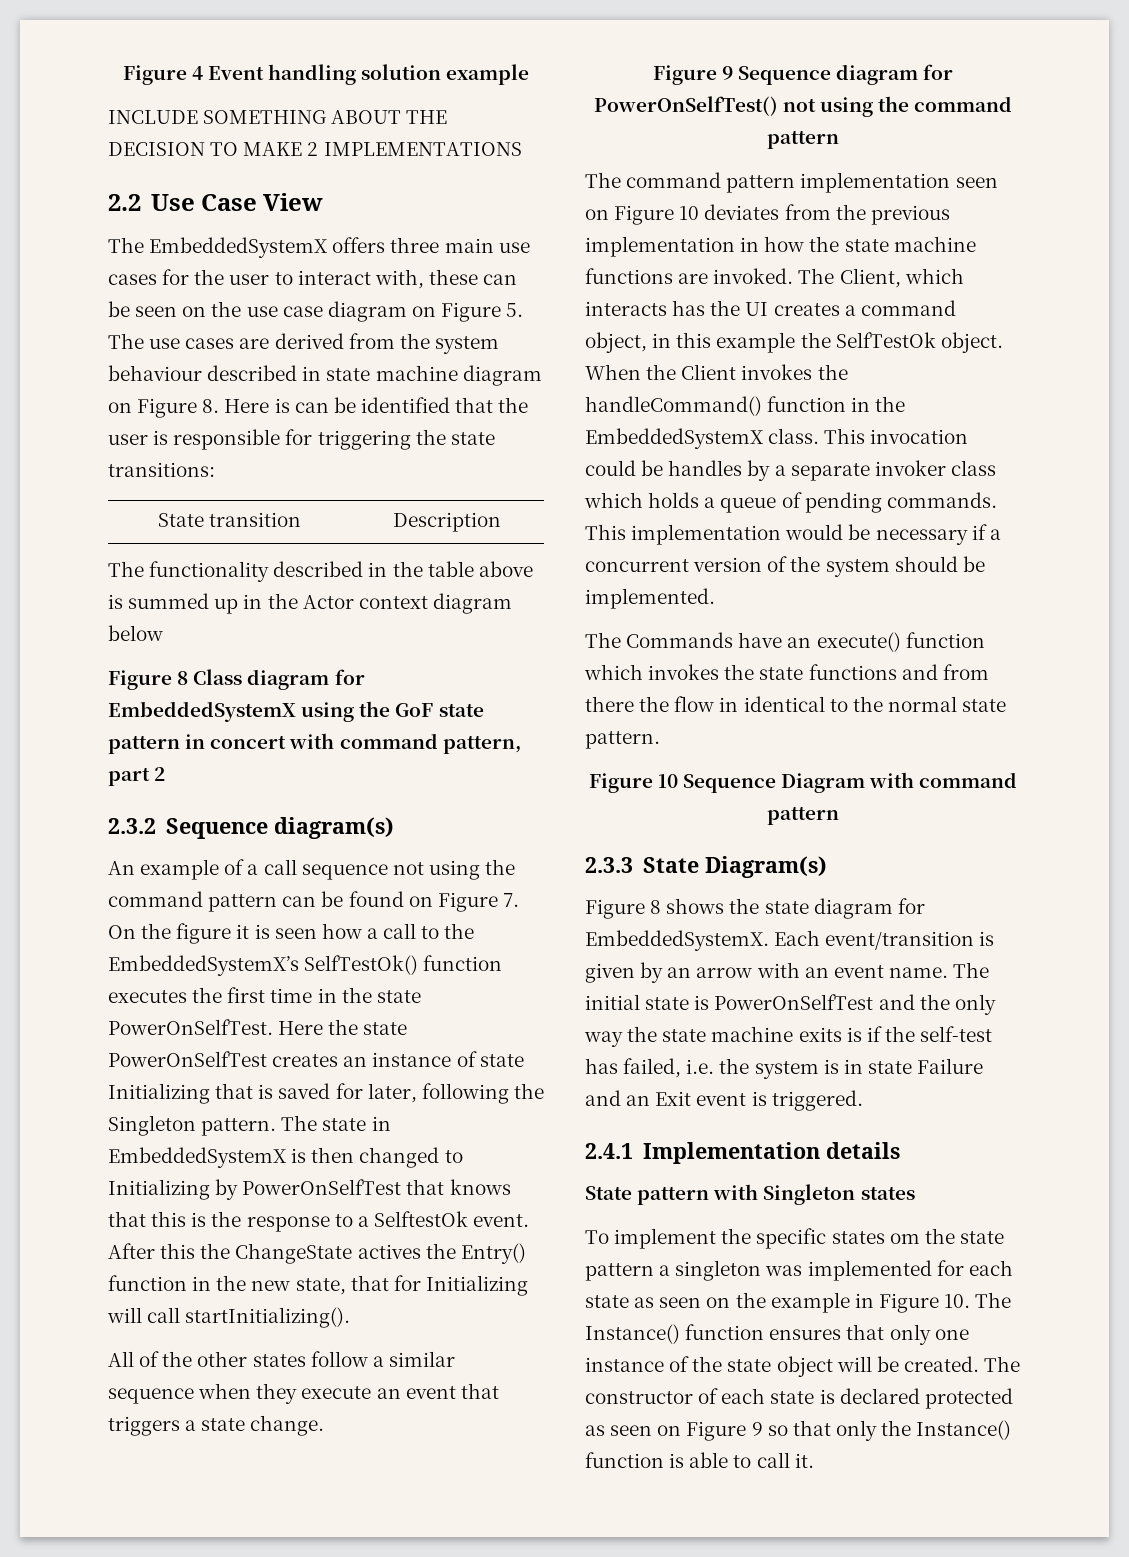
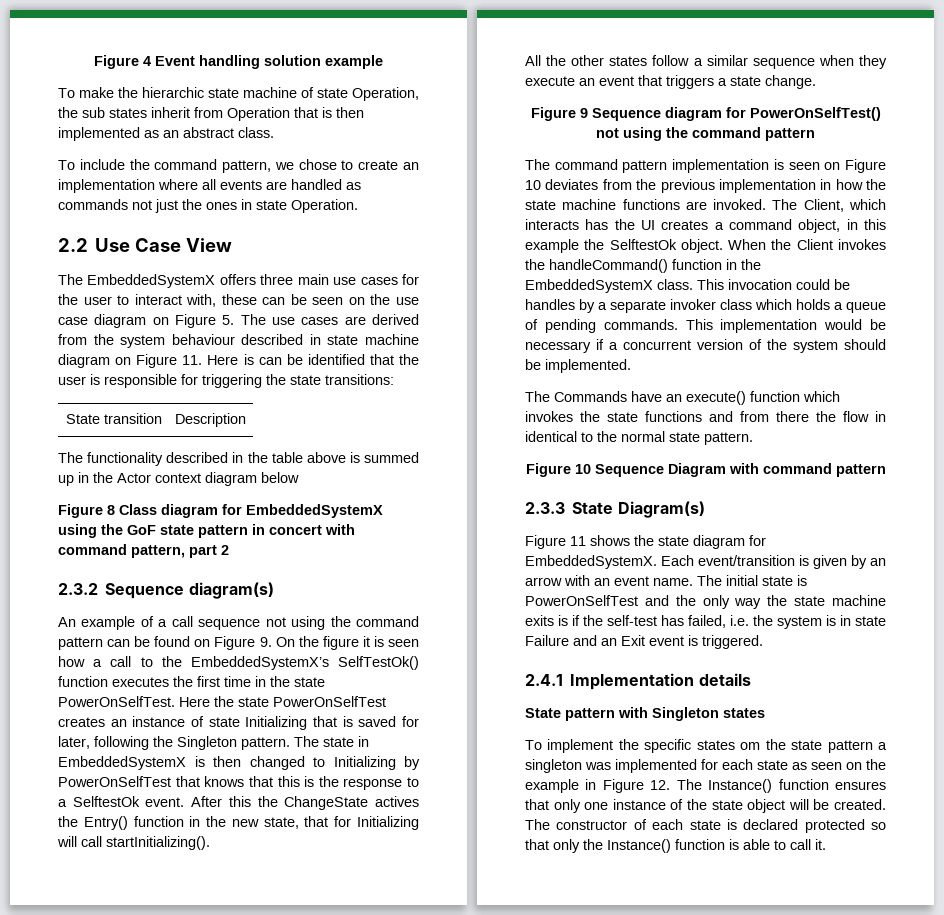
- INCLUDE SOMETHING ABOUT THE DECISION TO MAKE 2 IMPLEMENTATIONS
+ To make the hierarchic state machine of state Operation, the sub states inherit from Operation that is then implemented as an abstract class.
+ To include the command pattern, we chose to create an implementation where all events are handled as commands not just the ones in state Operation.
- The EmbeddedSystemX offers three main use cases for the user to interact with, these can be seen on the use case diagram on Figure 5. The use cases are derived from the system behaviour described in state machine diagram on Figure 8. Here is can be identified that the user is responsible for triggering the state transitions:
+ The EmbeddedSystemX offers three main use cases for the user to interact with, these can be seen on the use case diagram on Figure 5. The use cases are derived from the system behaviour described in state machine diagram on Figure 11. Here is can be identified that the user is responsible for triggering the state transitions:
- An example of a call sequence not using the command pattern can be found on Figure 7. On the figure it is seen how a call to the EmbeddedSystemX’s SelfTestOk() function executes the first time in the state PowerOnSelfTest.
+ An example of a call sequence not using the command pattern can be found on Figure 9. On the figure it is seen how a call to the EmbeddedSystemX’s SelfTestOk() function executes the first time in the state PowerOnSelfTest.
- All of the other states follow a similar sequence when they execute an event that triggers a state change.
+ All the other states follow a similar sequence when they execute an event that triggers a state change.
- The command pattern implementation seen on Figure 10 deviates from the previous implementation in how the state machine functions are invoked.
+ The command pattern implementation is seen on Figure 10 deviates from the previous implementation in how the state machine functions are invoked.
- The Client, which interacts has the UI creates a command object, in this example the SelfTestOk object.
+ The Client, which interacts has the UI creates a command object, in this example the SelftestOk object.
- Figure 8 shows the state diagram for EmbeddedSystemX.
+ Figure 11 shows the state diagram for EmbeddedSystemX.
- To implement the specific states om the state pattern a singleton was implemented for each state as seen on the example in Figure 10. The Instance() function ensures that only one instance of the state object will be created.
+ To implement the specific states om the state pattern a singleton was implemented for each state as seen on the example in Figure 12. The Instance() function ensures that only one instance of the state object will be created.
- The constructor of each state is declared protected as seen on Figure 9 so that only the Instance() function is able to call it.
+ The constructor of each state is declared protected so that only the Instance() function is able to call it.

